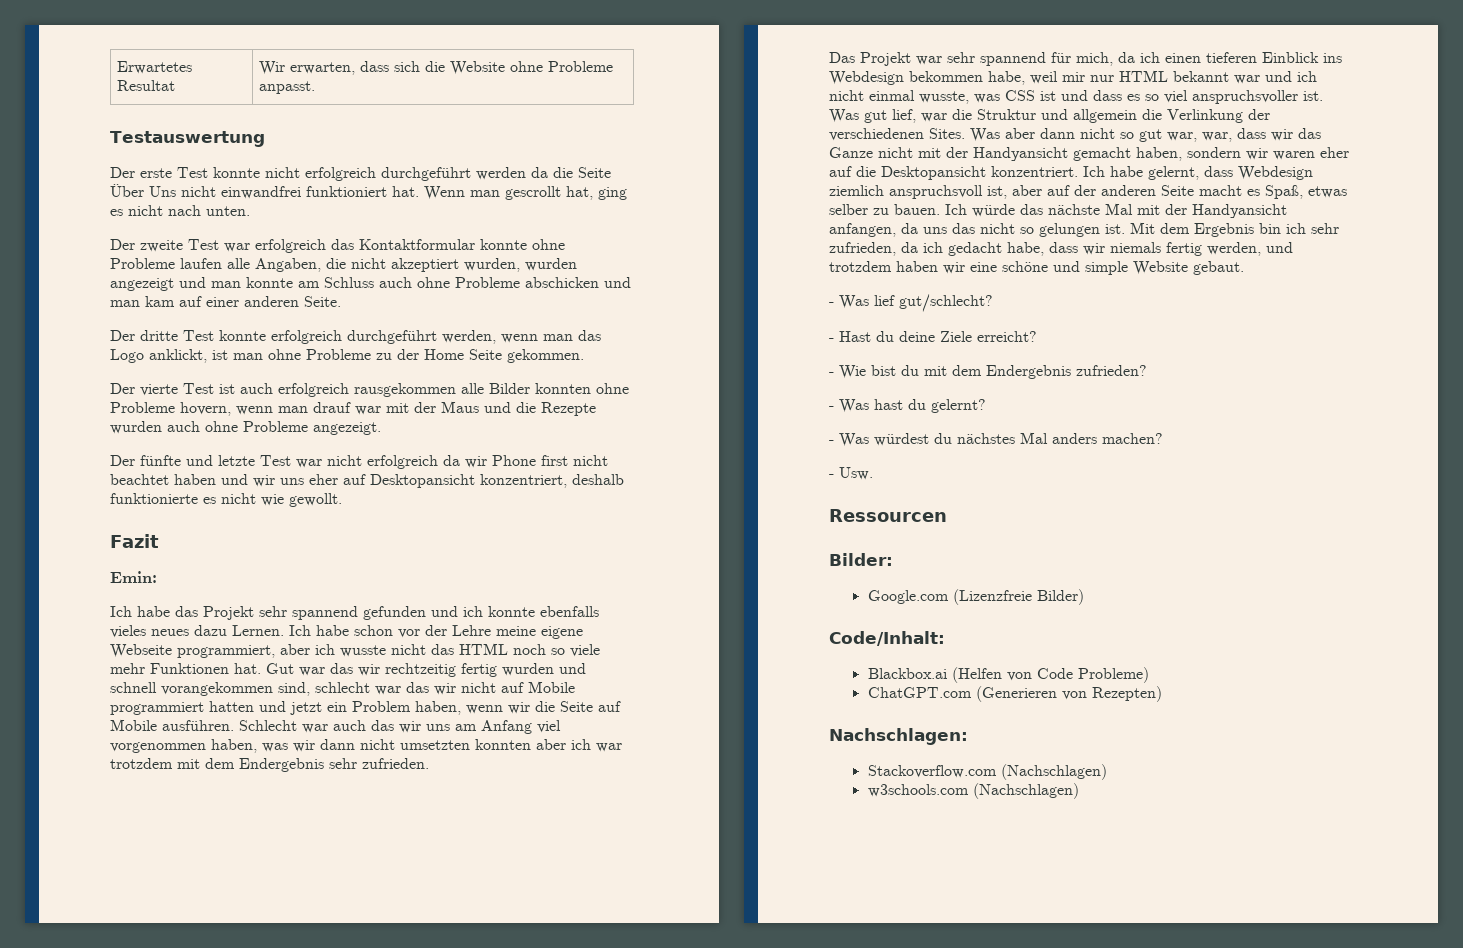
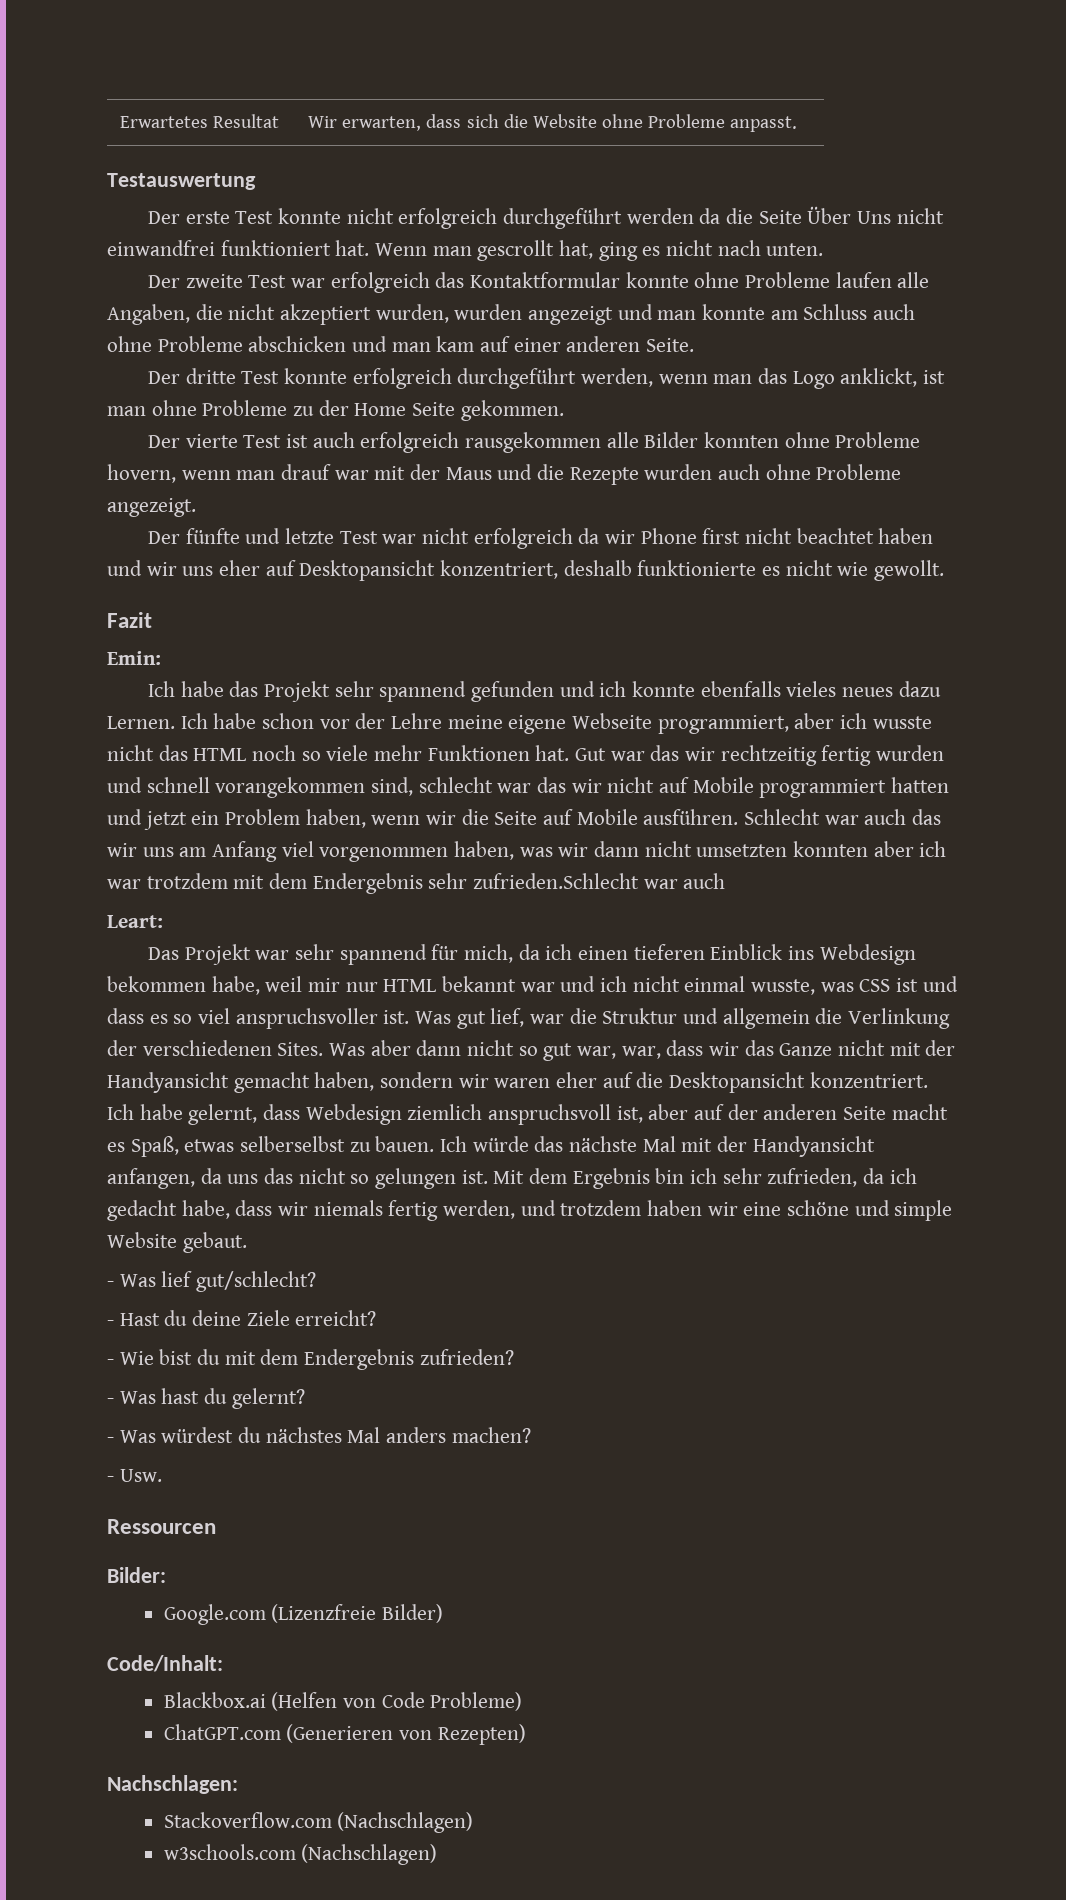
- Schlecht war auch das wir uns am Anfang viel vorgenommen haben, was wir dann nicht umsetzten konnten aber ich war trotzdem mit dem Endergebnis sehr zufrieden.
+ Schlecht war auch das wir uns am Anfang viel vorgenommen haben, was wir dann nicht umsetzten konnten aber ich war trotzdem mit dem Endergebnis sehr zufrieden.Schlecht war auch
+ Leart:
- Ich habe gelernt, dass Webdesign ziemlich anspruchsvoll ist, aber auf der anderen Seite macht es Spaß, etwas selber zu bauen.
+ Ich habe gelernt, dass Webdesign ziemlich anspruchsvoll ist, aber auf der anderen Seite macht es Spaß, etwas selberselbst zu bauen.

